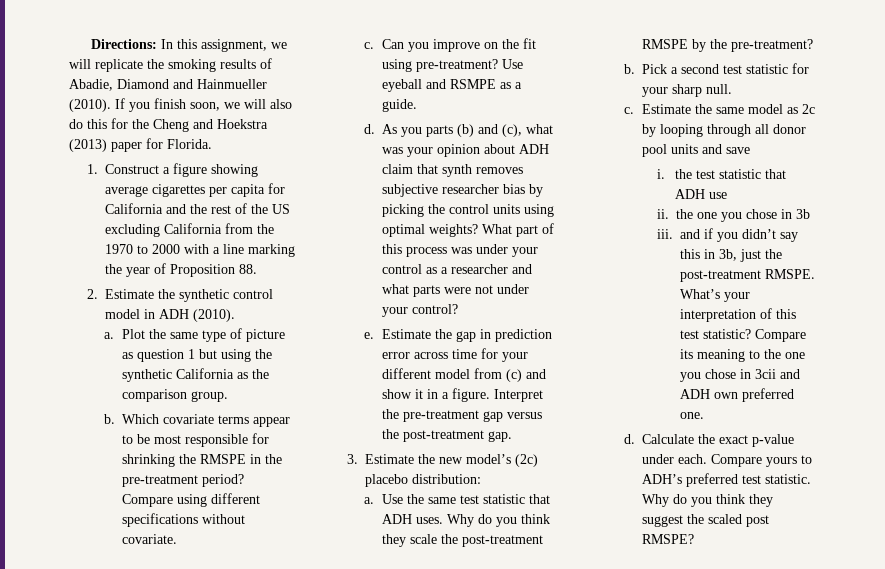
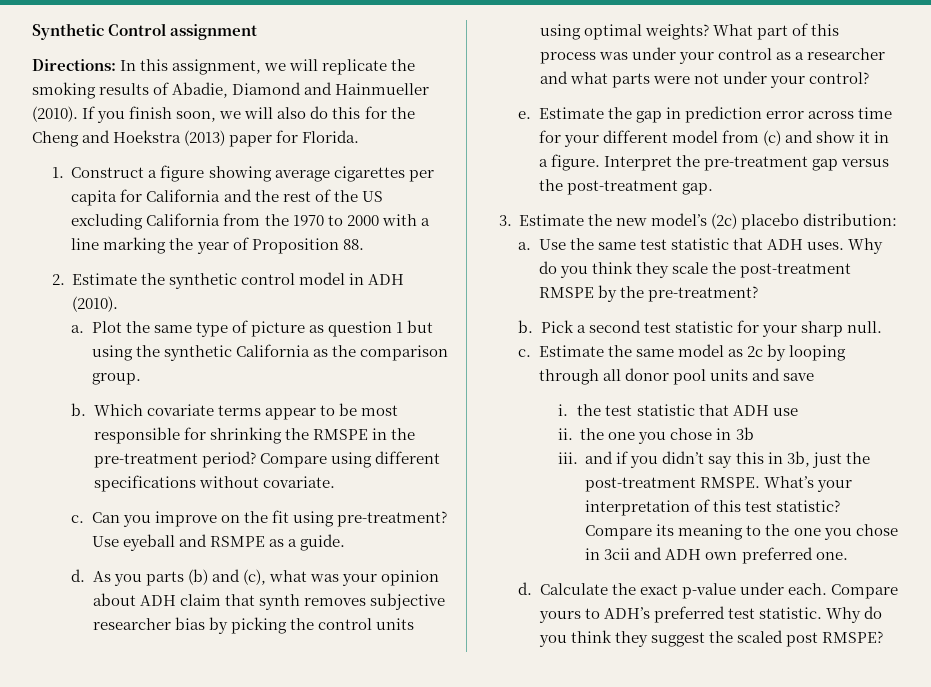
+ Synthetic Control assignment

